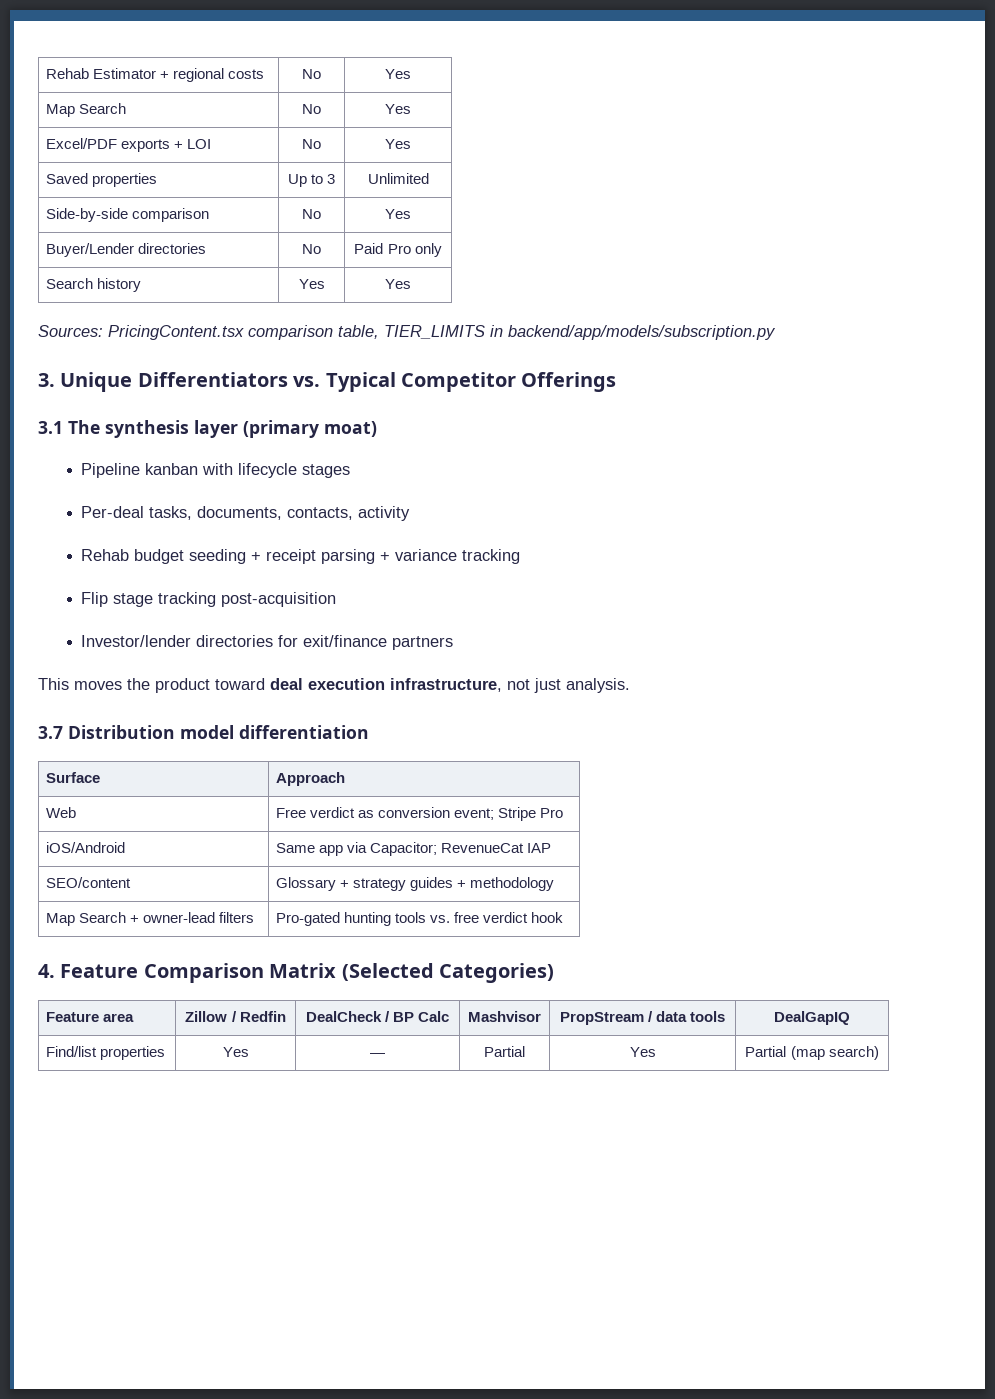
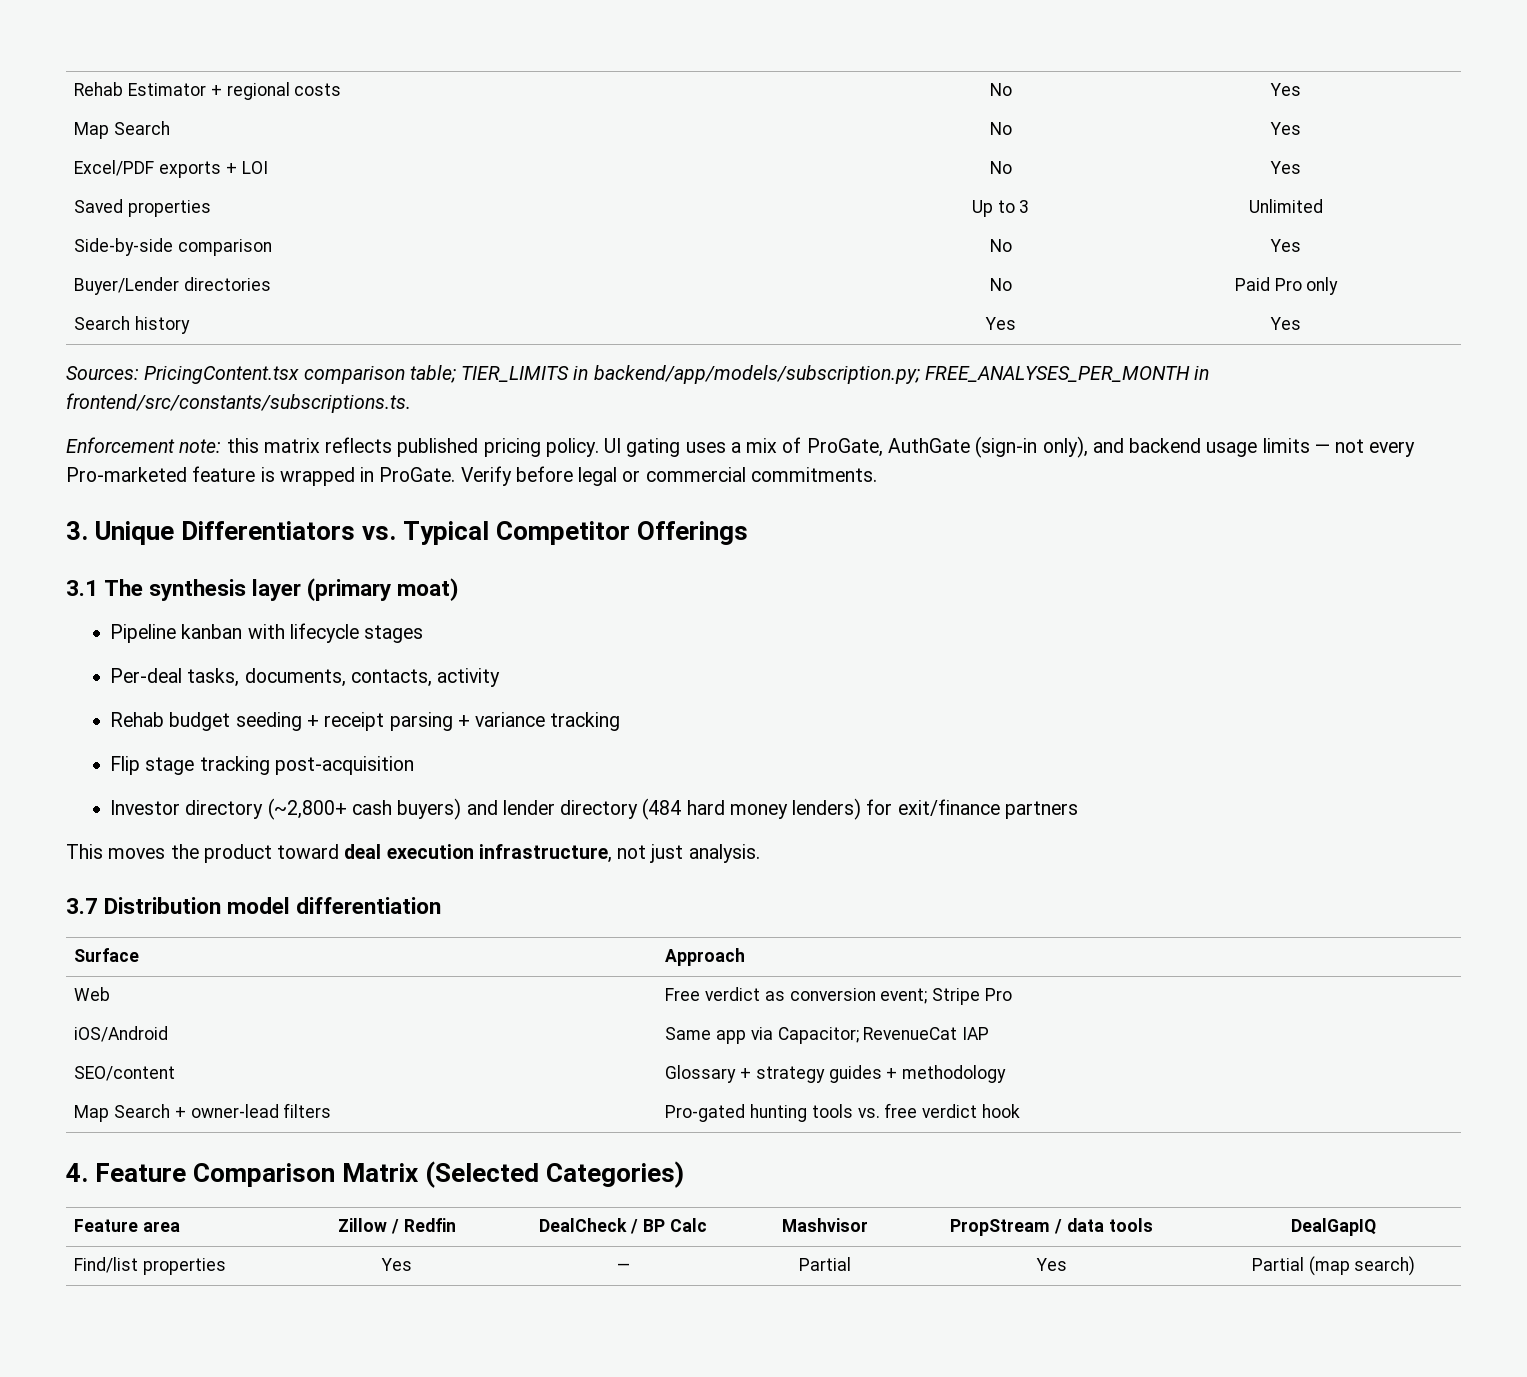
- Sources: PricingContent.tsx comparison table, TIER_LIMITS in backend/app/models/subscription.py
+ Sources: PricingContent.tsx comparison table; TIER_LIMITS in backend/app/models/subscription.py; FREE_ANALYSES_PER_MONTH in frontend/src/constants/subscriptions.ts.
+ Enforcement note: this matrix reflects published pricing policy. UI gating uses a mix of ProGate, AuthGate (sign-in only), and backend usage limits — not every Pro-marketed feature is wrapped in ProGate. Verify before legal or commercial commitments.
- Investor/lender directories for exit/finance partners
+ Investor directory (~2,800+ cash buyers) and lender directory (484 hard money lenders) for exit/finance partners

